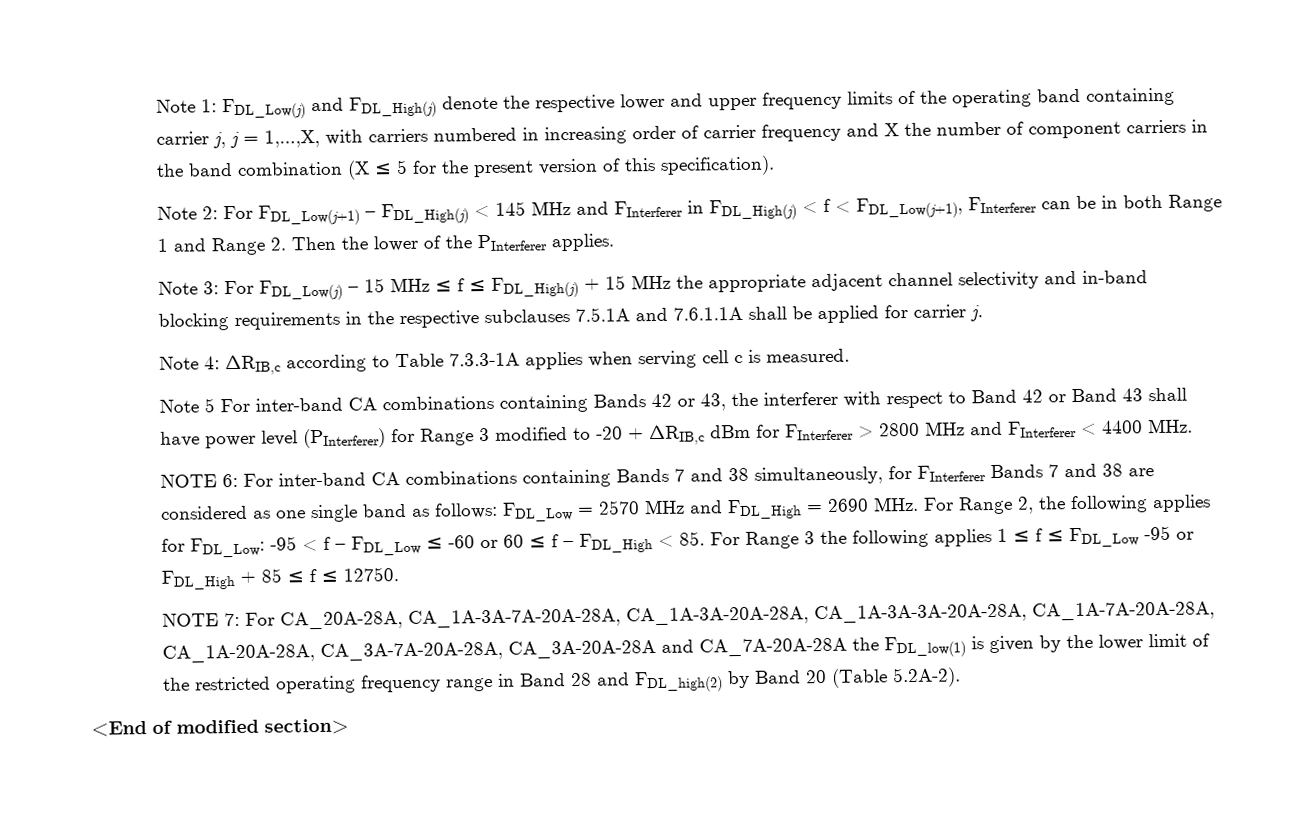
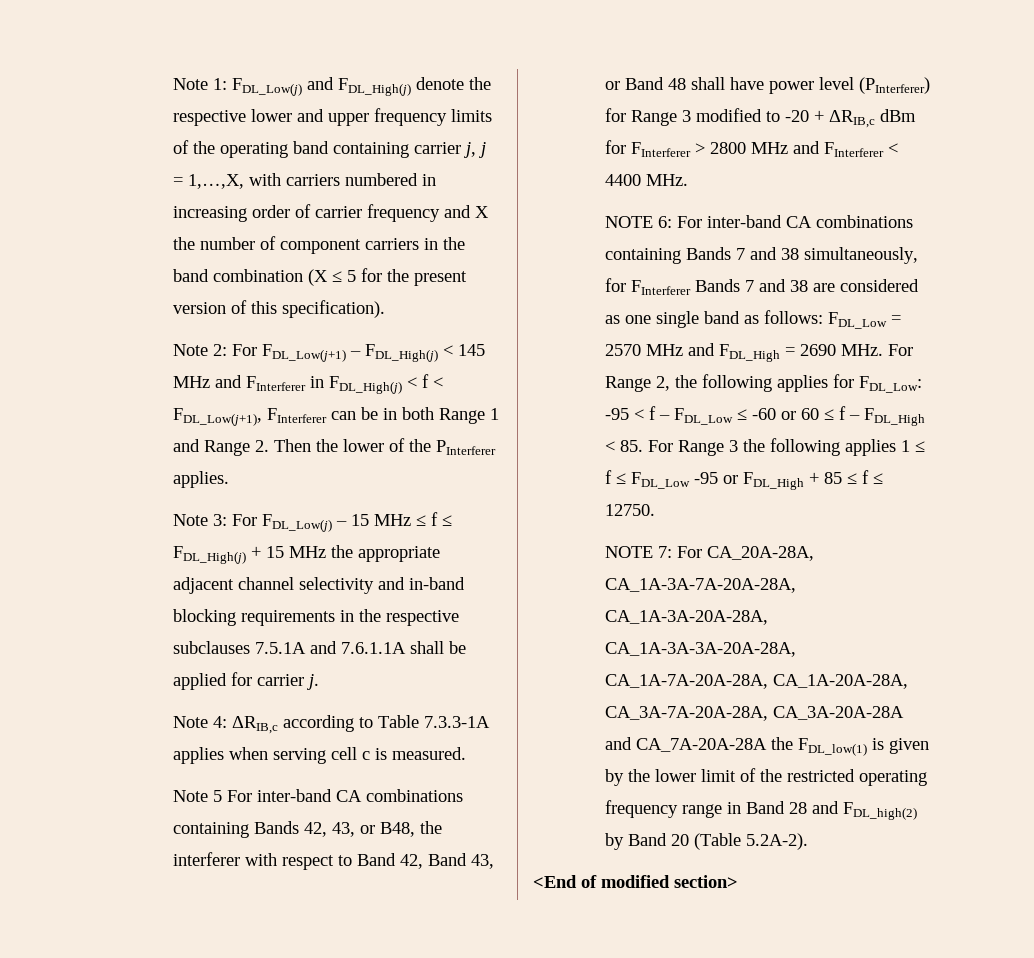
- Note 5 For inter-band CA combinations containing Bands 42 or 43, the interferer with respect to Band 42 or Band 43 shall have power level (PInterferer) for Range 3 modified to -20 + ΔRIB,c dBm for FInterferer > 2800 MHz and FInterferer < 4400 MHz.
+ Note 5 For inter-band CA combinations containing Bands 42, 43, or B48, the interferer with respect to Band 42, Band 43, or Band 48 shall have power level (PInterferer) for Range 3 modified to -20 + ΔRIB,c dBm for FInterferer > 2800 MHz and FInterferer < 4400 MHz.

